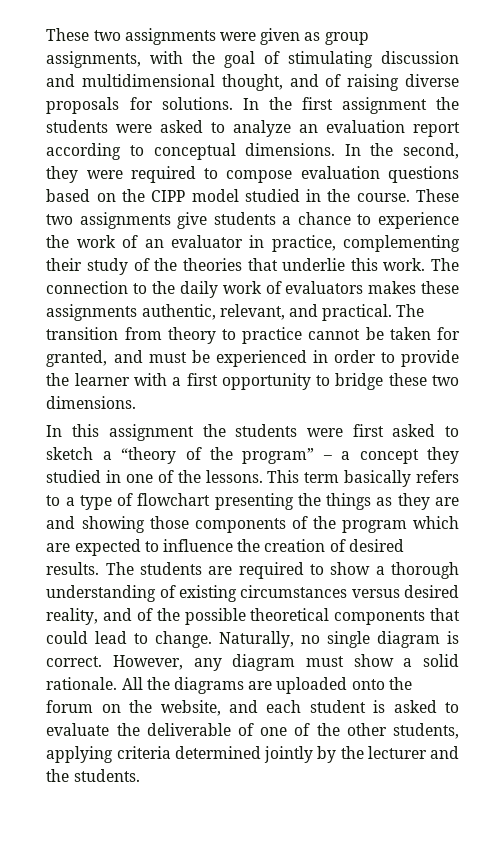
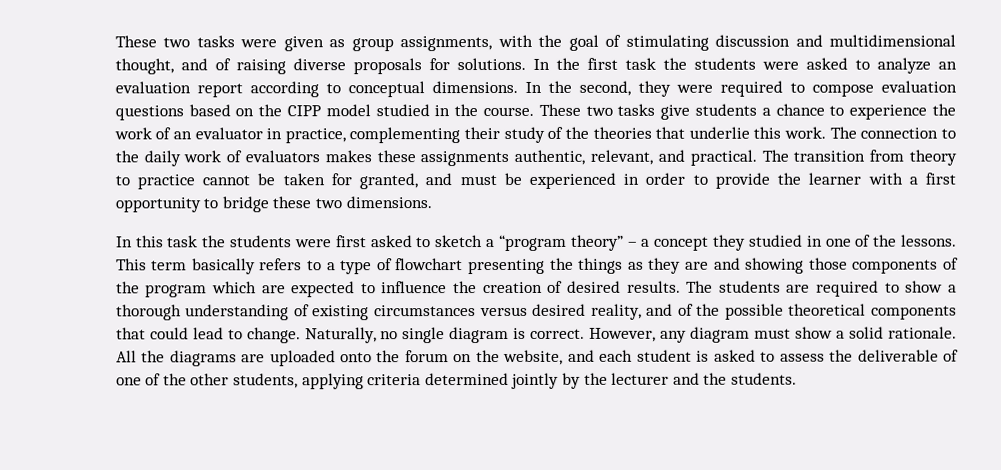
- These two assignments were given as group assignments, with the goal of stimulating discussion and multidimensional thought, and of raising diverse proposals for solutions.
+ These two tasks were given as group assignments, with the goal of stimulating discussion and multidimensional thought, and of raising diverse proposals for solutions.
- In the first assignment the students were asked to analyze an evaluation report according to conceptual dimensions.
+ In the first task the students were asked to analyze an evaluation report according to conceptual dimensions.
- These two assignments give students a chance to experience the work of an evaluator in practice, complementing their study of the theories that underlie this work.
+ These two tasks give students a chance to experience the work of an evaluator in practice, complementing their study of the theories that underlie this work.
- In this assignment the students were first asked to sketch a “theory of the program” – a concept they studied in one of the lessons.
+ In this task the students were first asked to sketch a “program theory” – a concept they studied in one of the lessons.
- All the diagrams are uploaded onto the forum on the website, and each student is asked to evaluate the deliverable of one of the other students, applying criteria determined jointly by the lecturer and the students.
+ All the diagrams are uploaded onto the forum on the website, and each student is asked to assess the deliverable of one of the other students, applying criteria determined jointly by the lecturer and the students.

